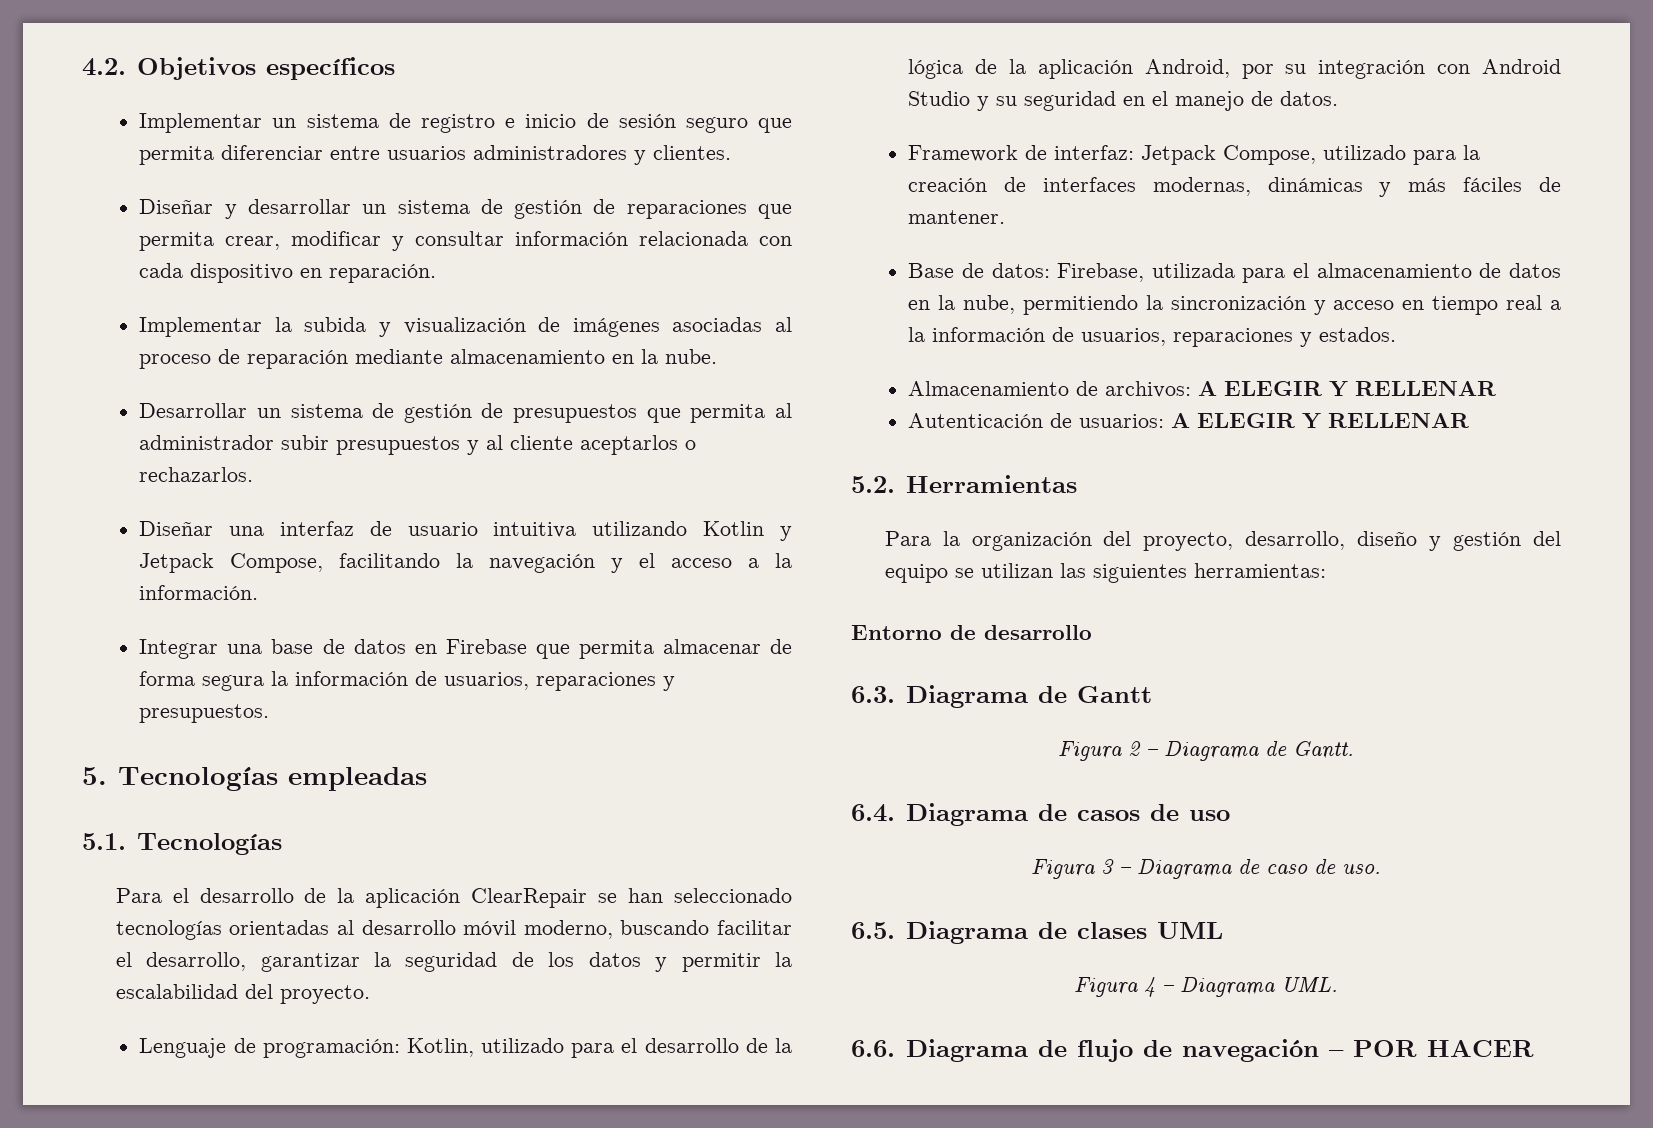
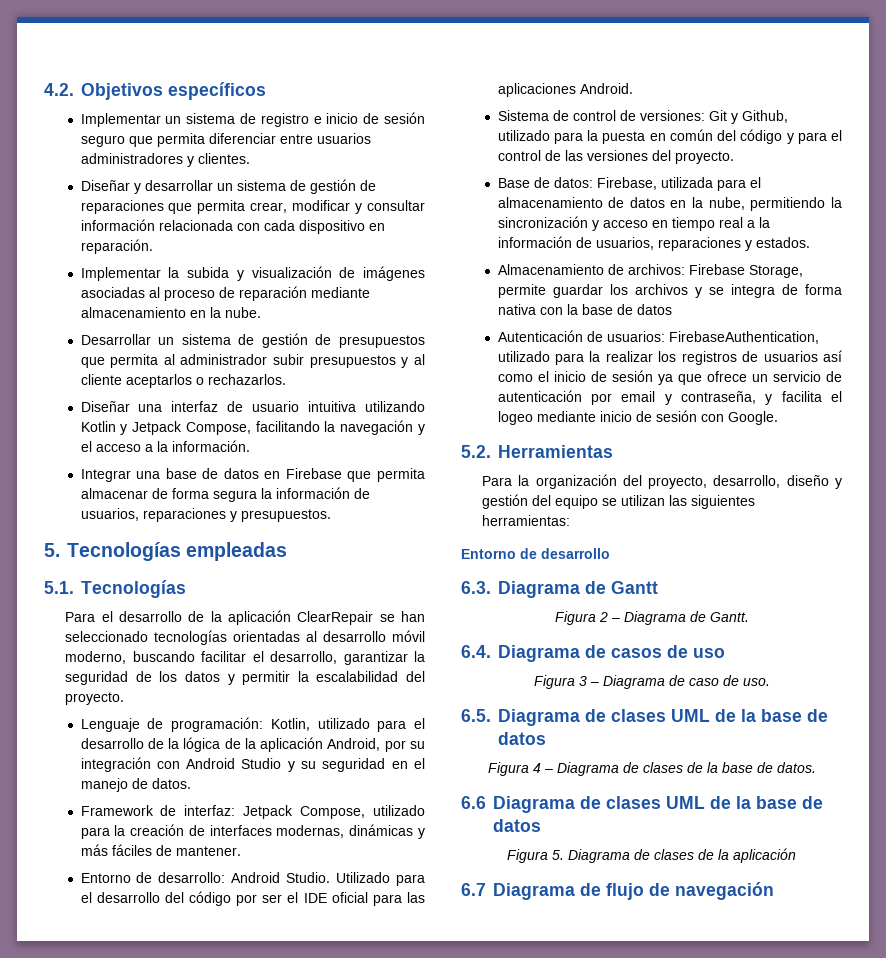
+ Entorno de desarrollo: Android Studio. Utilizado para el desarrollo del código por ser el IDE oficial para las aplicaciones Android.
+ Sistema de control de versiones: Git y Github, utilizado para la puesta en común del código y para el control de las versiones del proyecto.
- Almacenamiento de archivos: A ELEGIR Y RELLENAR
- Autenticación de usuarios: A ELEGIR Y RELLENAR
+ Almacenamiento de archivos: Firebase Storage, permite guardar los archivos y se integra de forma nativa con la base de datos
+ Autenticación de usuarios: FirebaseAuthentication, utilizado para la realizar los registros de usuarios así como el inicio de sesión ya que ofrece un servicio de autenticación por email y contraseña, y facilita el logeo mediante inicio de sesión con Google.
- 6.5. Diagrama de clases UML
+ 6.5. Diagrama de clases UML de la base de datos
- Figura 4 – Diagrama UML.
- 6.6. Diagrama de flujo de navegación – POR HACER
+ Figura 4 – Diagrama de clases de la base de datos.
+ 6.6 Diagrama de clases UML de la base de datos
+ Figura 5. Diagrama de clases de la aplicación
+ 6.7 Diagrama de flujo de navegación

